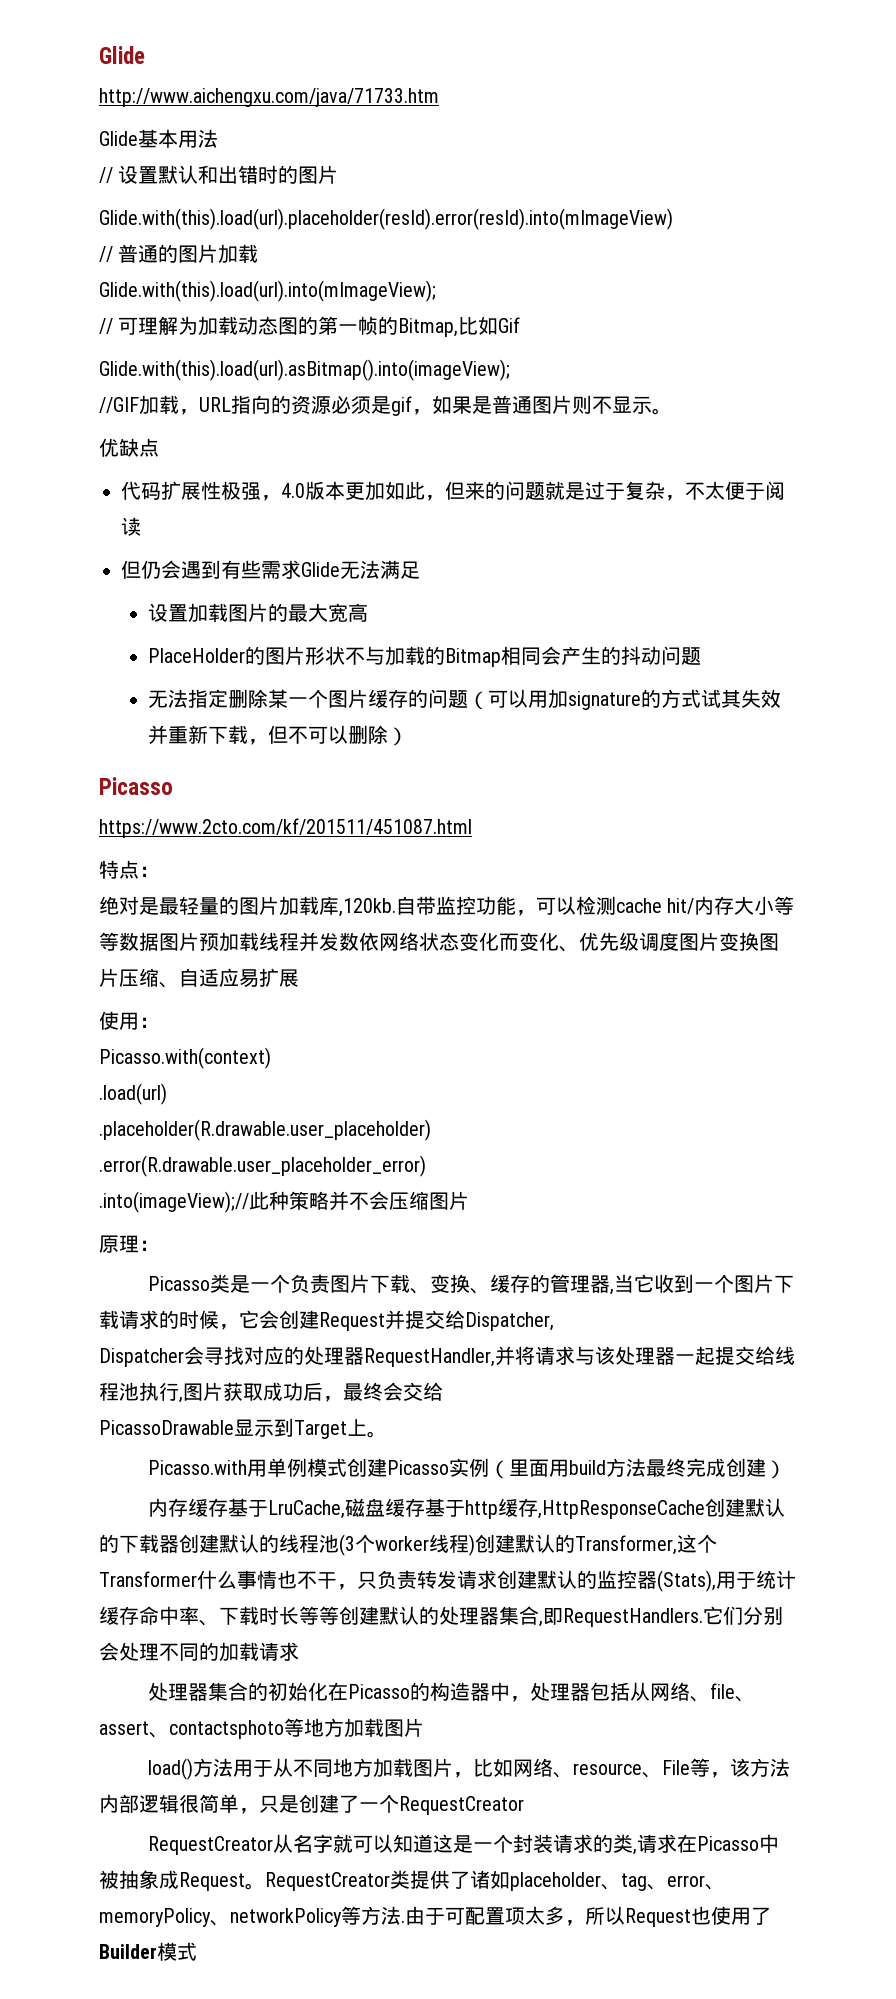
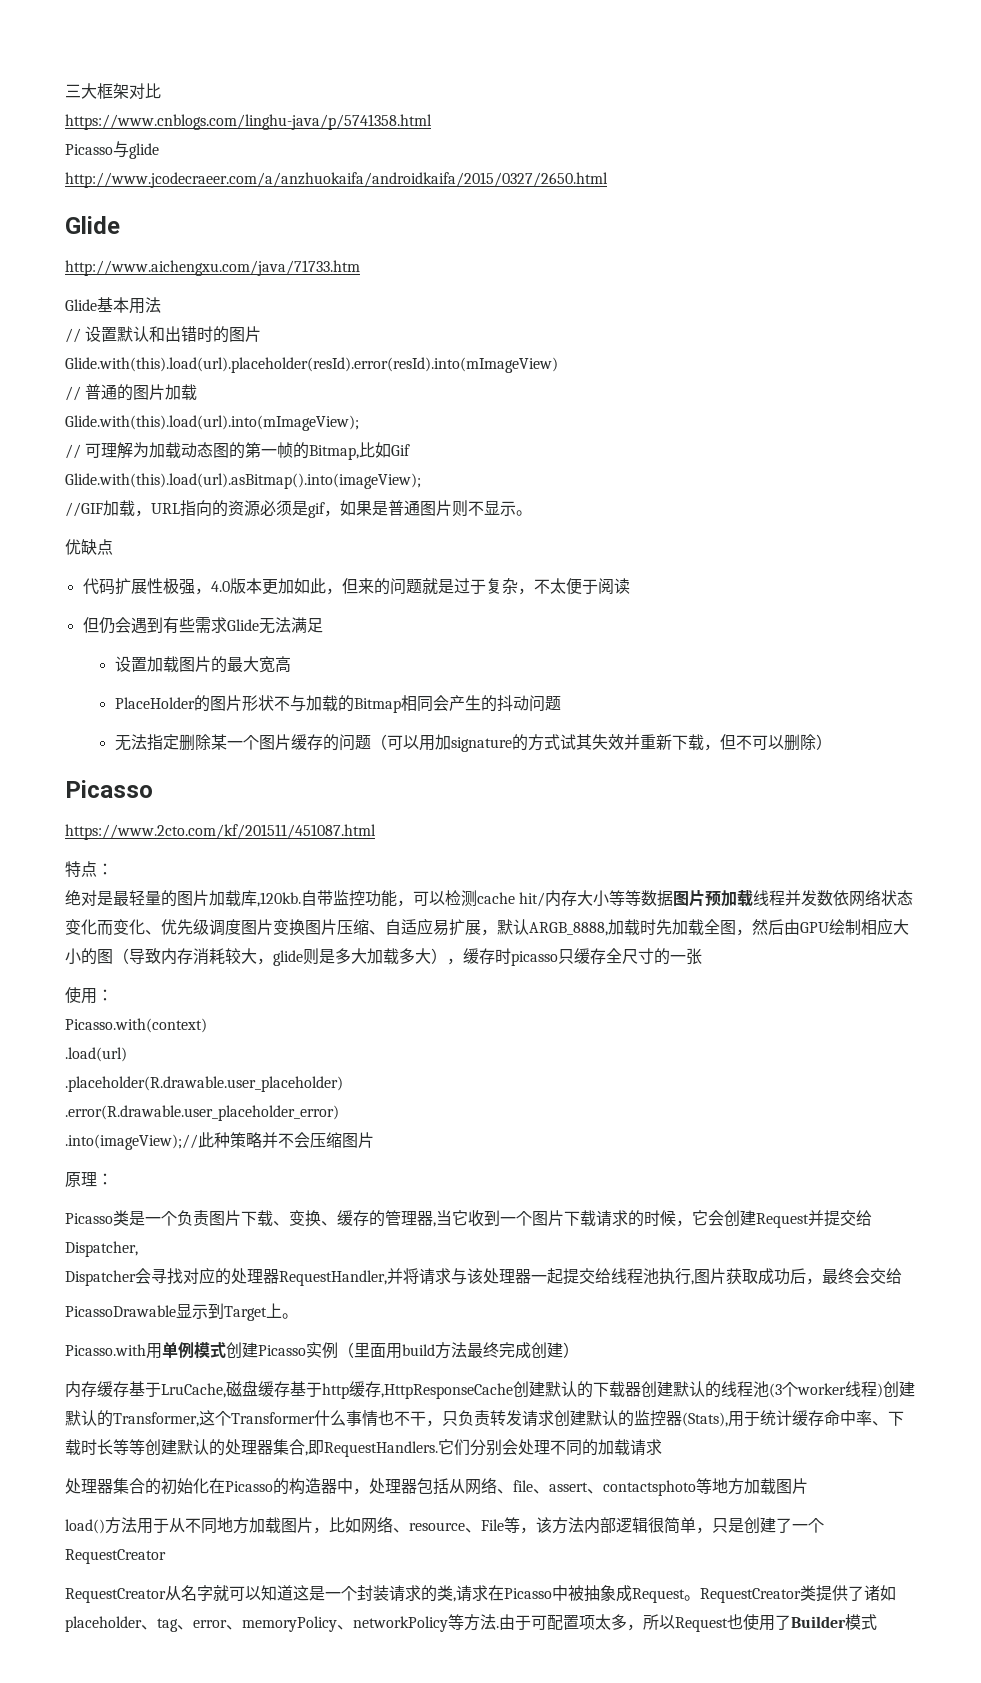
+ 三大框架对比
+ https://www.cnblogs.com/linghu-java/p/5741358.html
+ Picasso与glide
+ http://www.jcodecraeer.com/a/anzhuokaifa/androidkaifa/2015/0327/2650.html
- 自带监控功能，可以检测cache hit/内存大小等等数据图片预加载线程并发数依网络状态变化而变化、优先级调度图片变换图片压缩、自适应易扩展
+ 自带监控功能，可以检测cache hit/内存大小等等数据图片预加载线程并发数依网络状态变化而变化、优先级调度图片变换图片压缩、自适应易扩展，默认ARGB_8888,加载时先加载全图，然后由GPU绘制相应大小的图（导致内存消耗较大，glide则是多大加载多大），缓存时picasso只缓存全尺寸的一张

